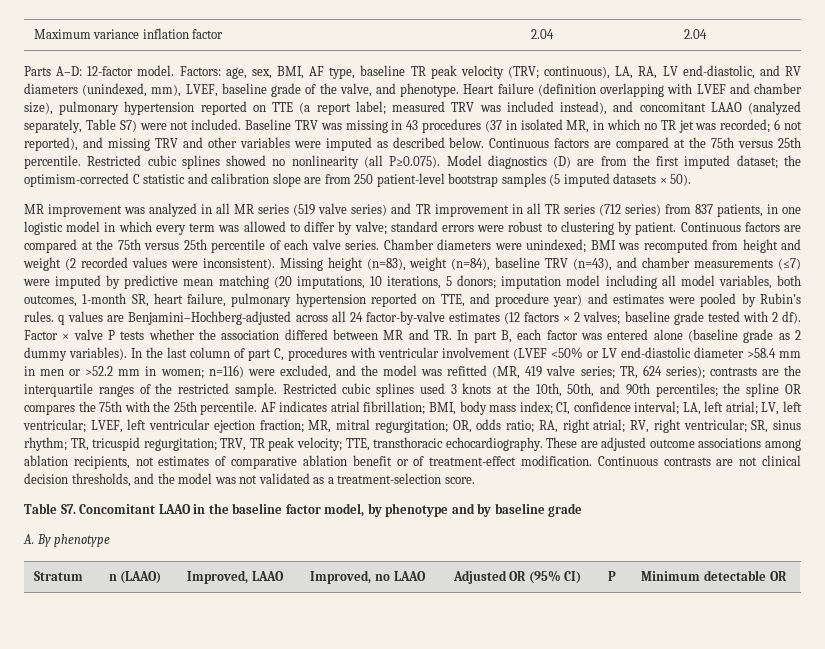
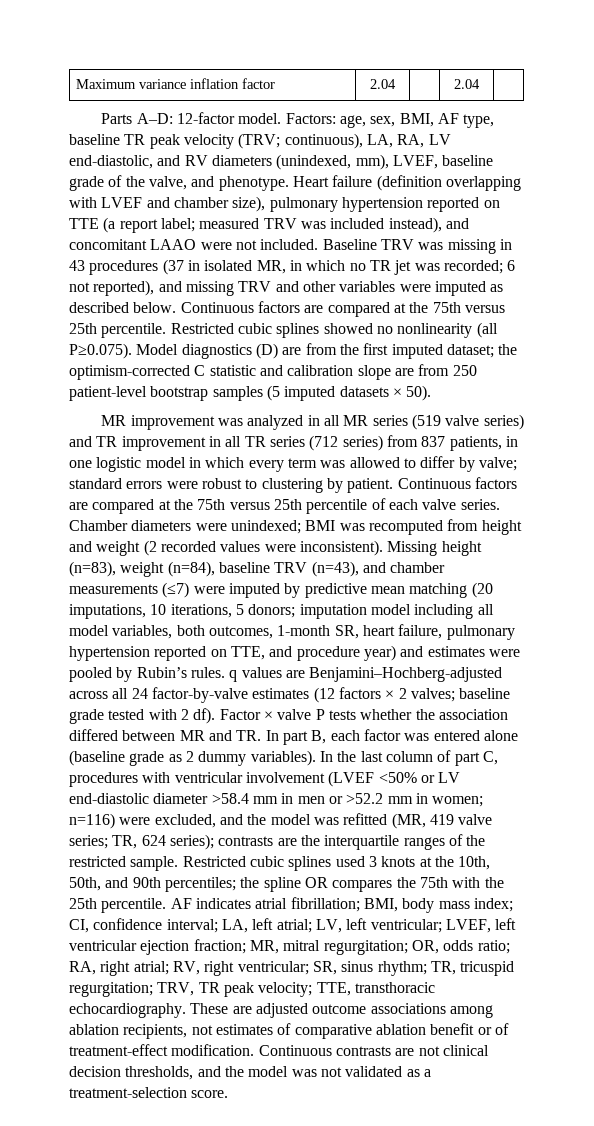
- Heart failure (definition overlapping with LVEF and chamber size), pulmonary hypertension reported on TTE (a report label; measured TRV was included instead), and concomitant LAAO (analyzed separately, Table S7) were not included.
+ Heart failure (definition overlapping with LVEF and chamber size), pulmonary hypertension reported on TTE (a report label; measured TRV was included instead), and concomitant LAAO were not included.
- Table S7. Concomitant LAAO in the baseline factor model, by phenotype and by baseline grade
- A. By phenotype
- Stratum | n (LAAO) | Improved, LAAO | Improved, no LAAO | Adjusted OR (95% CI) | P | Minimum detectable OR

